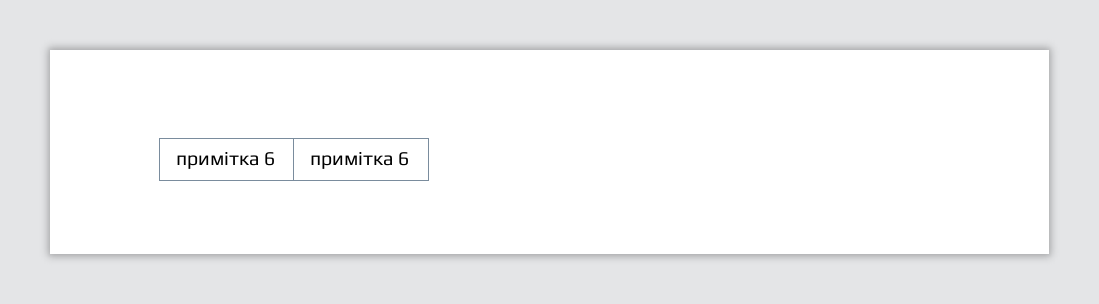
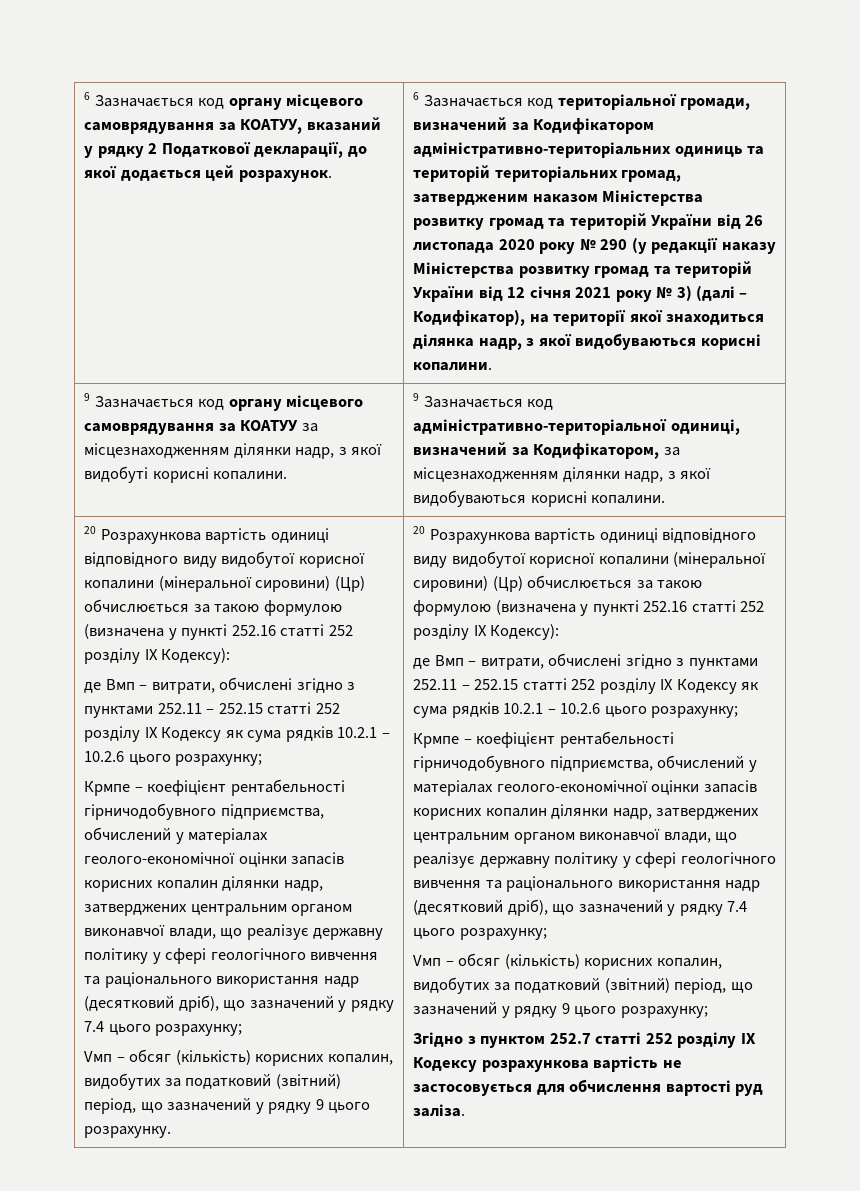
- примітка 6 | примітка 6
+ 6 Зазначається код органу місцевого самоврядування за КОАТУУ, вказаний у рядку 2 Податкової декларації, до якої додається цей розрахунок. | 6 Зазначається код територіальної громади, визначений за Кодифікатором адміністративно-територіальних одиниць та територій територіальних громад, затвердженим наказом Міністерства розвитку громад та територій України від 26 листопада 2020 року № 290 (у редакції наказу Міністерства розвитку громад та територій України від 12 січня 2021 року № 3) (далі – Кодифікатор), на території якої знаходиться ділянка надр, з якої видобуваються корисні копалини.
+ 9 Зазначається код органу місцевого самоврядування за КОАТУУ за місцезнаходженням ділянки надр, з якої видобуті корисні копалини. | 9 Зазначається код адміністративно-територіальної одиниці, визначений за Кодифікатором, за місцезнаходженням ділянки надр, з якої видобуваються корисні копалини.
+ 20 Розрахункова вартість одиниці відповідного виду видобутої корисної копалини (мінеральної сировини) (Цр) обчислюється за такою формулою (визначена у пункті 252.16 статті 252 розділу ІХ Кодексу):
+ де Вмп – витрати, обчислені згідно з пунктами 252.11 – 252.15 статті 252 розділу ІХ Кодексу як сума рядків 10.2.1 – 10.2.6 цього розрахунку;
+ Крмпе – коефіцієнт рентабельності гірничодобувного підприємства, обчислений у матеріалах геолого-економічної оцінки запасів корисних копалин ділянки надр, затверджених центральним органом виконавчої влади, що реалізує державну політику у сфері геологічного вивчення та раціонального використання надр (десятковий дріб), що зазначений у рядку 7.4 цього розрахунку;
+ Vмп – обсяг (кількість) корисних копалин, видобутих за податковий (звітний) період, що зазначений у рядку 9 цього розрахунку. | 20 Розрахункова вартість одиниці відповідного виду видобутої корисної копалини (мінеральної сировини) (Цр) обчислюється за такою формулою (визначена у пункті 252.16 статті 252 розділу ІХ Кодексу):
+ де Вмп – витрати, обчислені згідно з пунктами 252.11 – 252.15 статті 252 розділу ІХ Кодексу як сума рядків 10.2.1 – 10.2.6 цього розрахунку;
+ Крмпе – коефіцієнт рентабельності гірничодобувного підприємства, обчислений у матеріалах геолого-економічної оцінки запасів корисних копалин ділянки надр, затверджених центральним органом виконавчої влади, що реалізує державну політику у сфері геологічного вивчення та раціонального використання надр (десятковий дріб), що зазначений у рядку 7.4 цього розрахунку;
+ Vмп – обсяг (кількість) корисних копалин, видобутих за податковий (звітний) період, що зазначений у рядку 9 цього розрахунку;
+ Згідно з пунктом 252.7 статті 252 розділу ІХ Кодексу розрахункова вартість не застосовується для обчислення вартості руд заліза.

